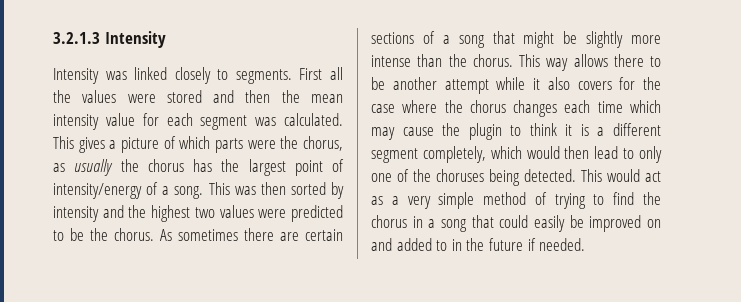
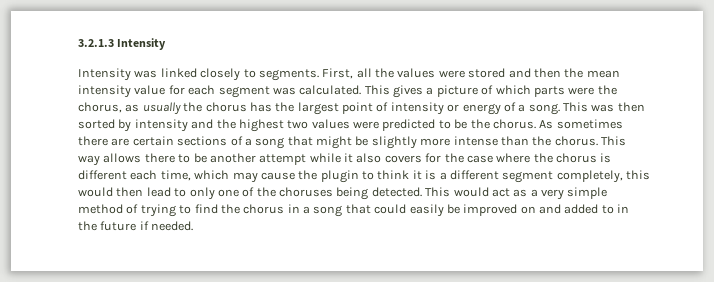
- First all the values were stored and then the mean intensity value for each segment was calculated.
+ First, all the values were stored and then the mean intensity value for each segment was calculated.
- This gives a picture of which parts were the chorus, as usually the chorus has the largest point of intensity/energy of a song.
+ This gives a picture of which parts were the chorus, as usually the chorus has the largest point of intensity or energy of a song.
- This way allows there to be another attempt while it also covers for the case where the chorus changes each time which may cause the plugin to think it is a different segment completely, which would then lead to only one of the choruses being detected.
+ This way allows there to be another attempt while it also covers for the case where the chorus is different each time, which may cause the plugin to think it is a different segment completely, this would then lead to only one of the choruses being detected.

